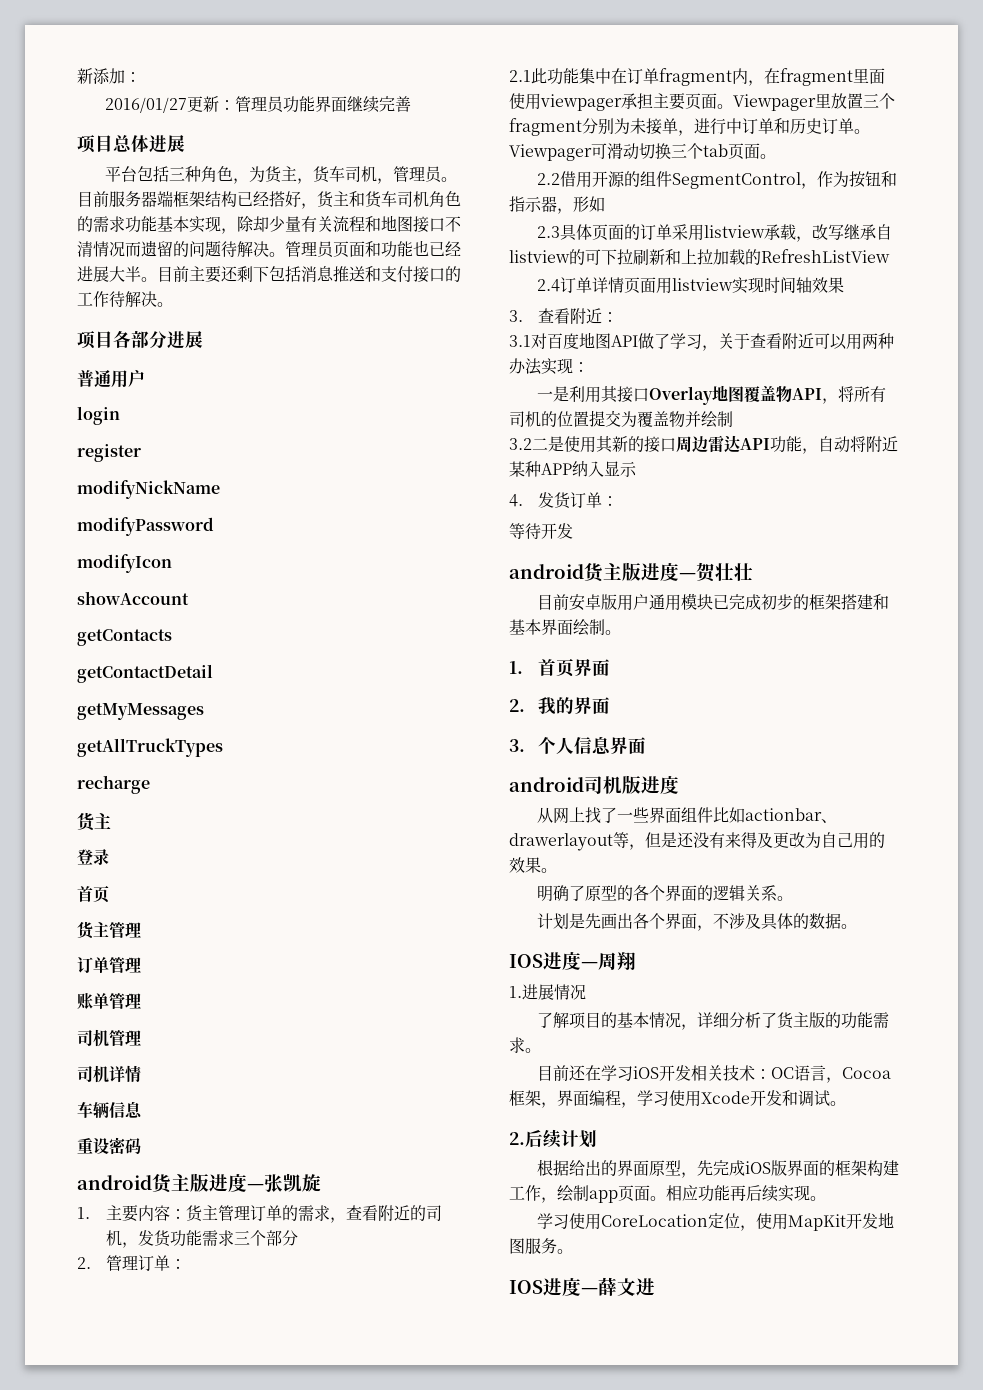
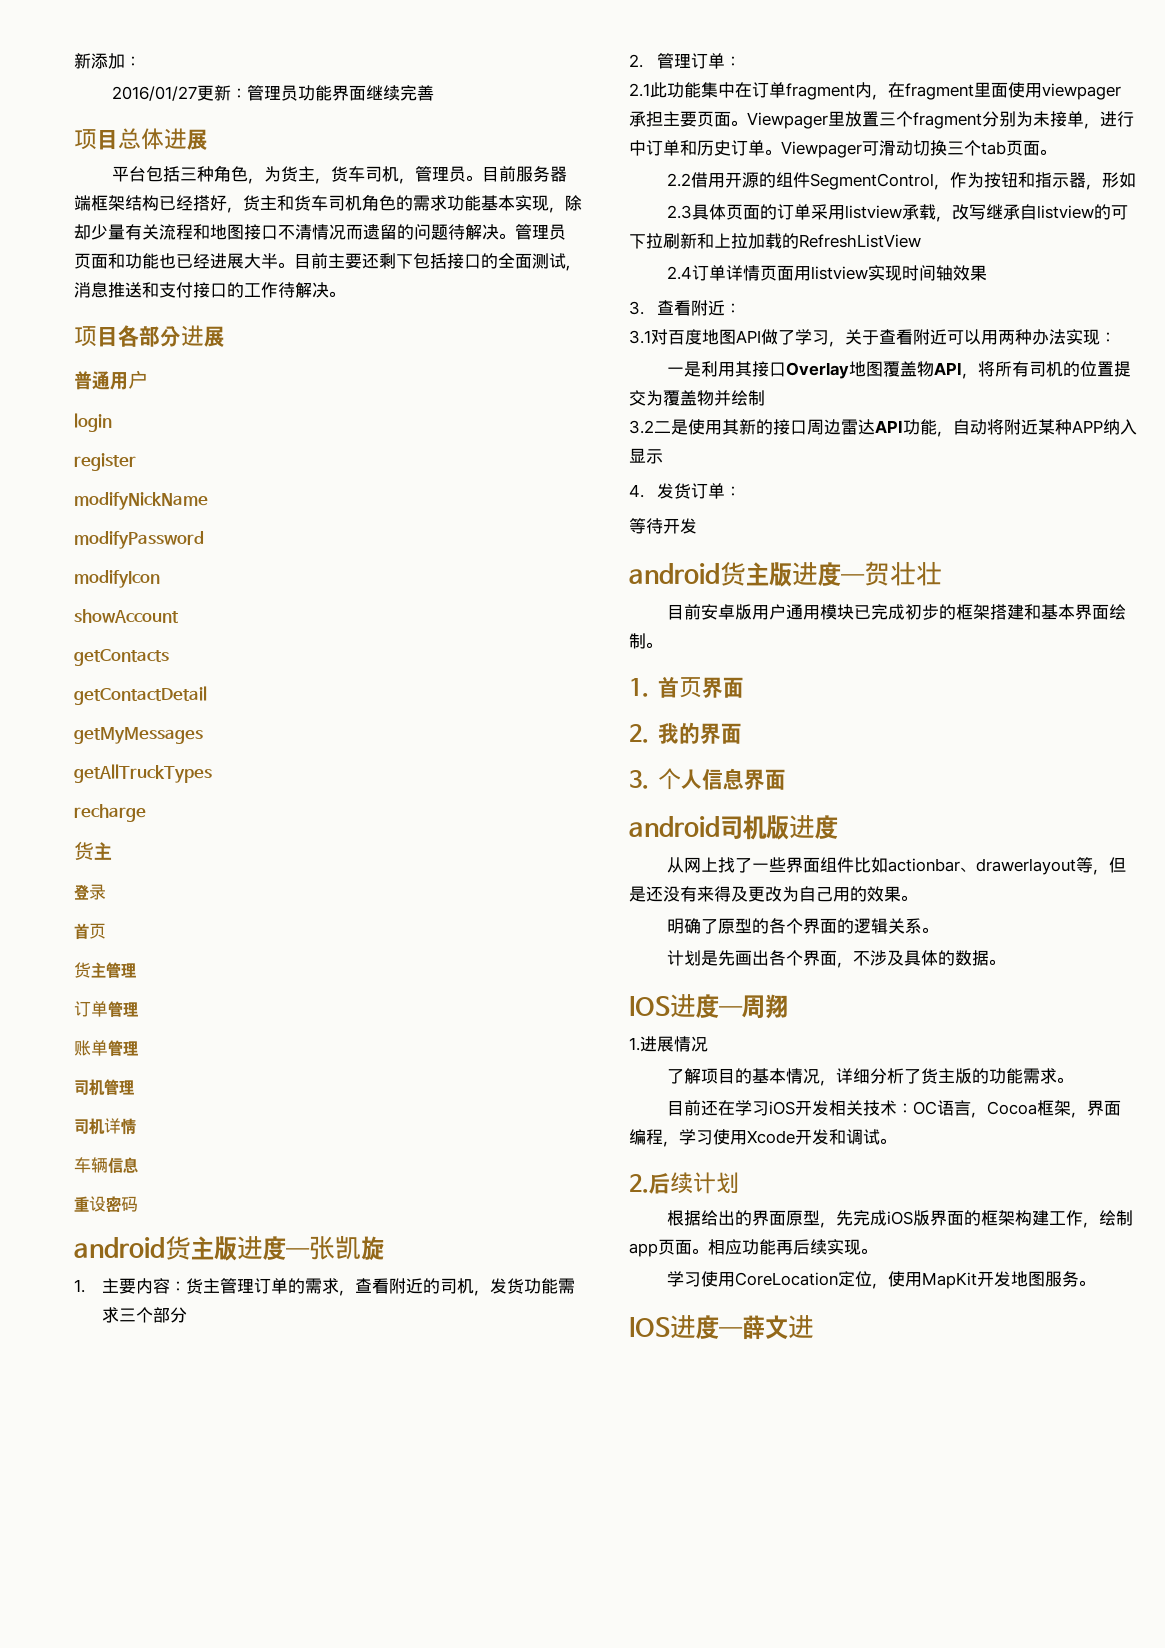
- 目前主要还剩下包括消息推送和支付接口的工作待解决。
+ 目前主要还剩下包括接口的全面测试,消息推送和支付接口的工作待解决。

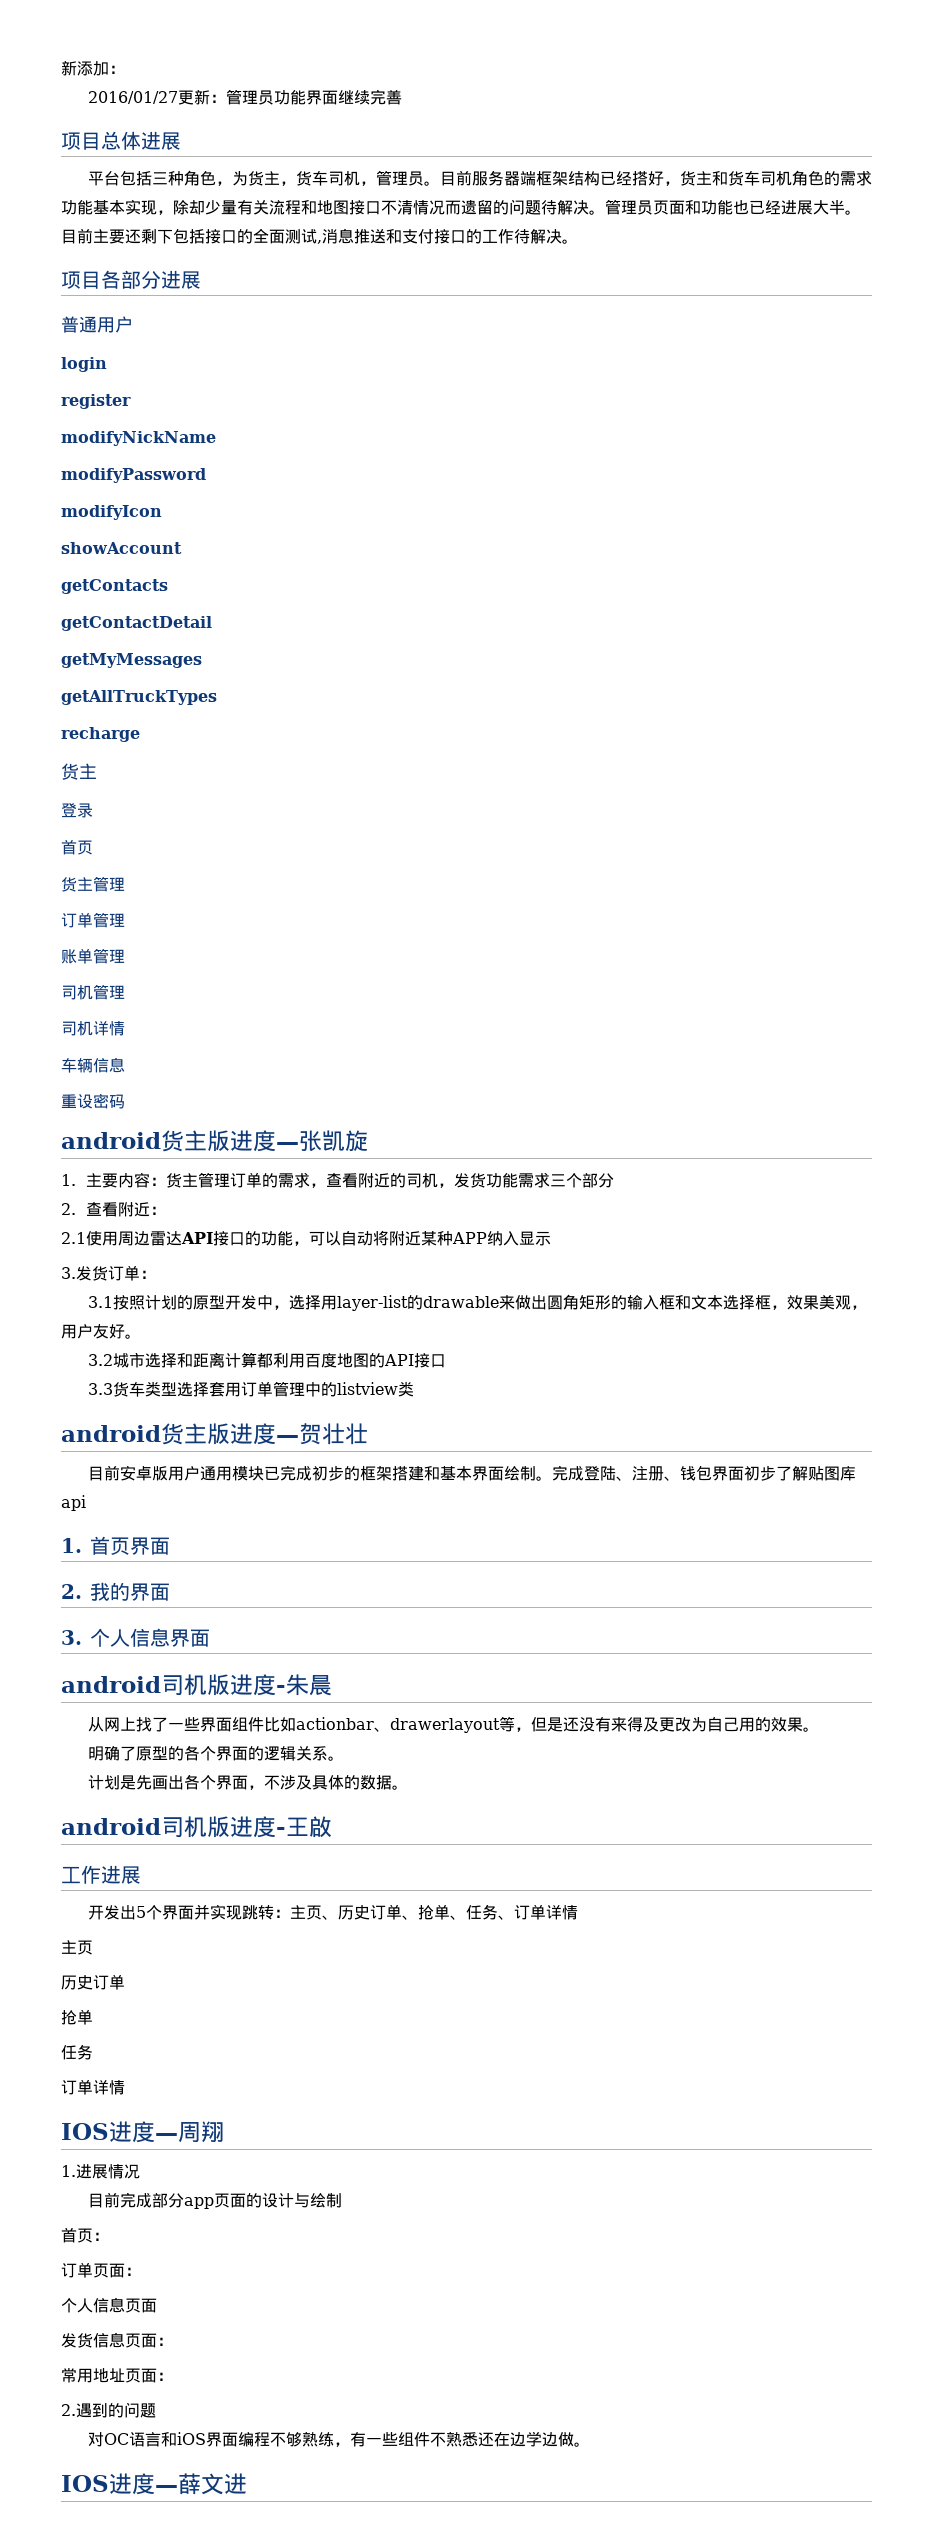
- 2.管理订单：
- 2.1此功能集中在订单fragment内，在fragment里面使用viewpager承担主要页面。Viewpager里放置三个fragment分别为未接单，进行中订单和历史订单。Viewpager可滑动切换三个tab页面。
- 2.2借用开源的组件SegmentControl，作为按钮和指示器，形如
- 2.3具体页面的订单采用listview承载，改写继承自listview的可下拉刷新和上拉加载的RefreshListView
- 2.4订单详情页面用listview实现时间轴效果
- 3.查看附近：
- 3.1对百度地图API做了学习，关于查看附近可以用两种办法实现：
- 一是利用其接口Overlay地图覆盖物API，将所有司机的位置提交为覆盖物并绘制
- 3.2二是使用其新的接口周边雷达API功能，自动将附近某种APP纳入显示
+ 2.查看附近：
+ 2.1使用周边雷达API接口的功能，可以自动将附近某种APP纳入显示
- 4.发货订单：
+ 3.发货订单：
- 等待开发
+ 3.1按照计划的原型开发中，选择用layer-list的drawable来做出圆角矩形的输入框和文本选择框，效果美观，用户友好。
+ 3.2城市选择和距离计算都利用百度地图的API接口
+ 3.3货车类型选择套用订单管理中的listview类
+ 完成登陆、注册、钱包界面初步了解贴图库api
- android司机版进度
+ android司机版进度-朱晨
+ android司机版进度-王啟
+ 工作进展
+ 开发出5个界面并实现跳转：主页、历史订单、抢单、任务、订单详情
+ 主页
+ 历史订单
+ 抢单
+ 任务
+ 订单详情
- 了解项目的基本情况，详细分析了货主版的功能需求。
- 目前还在学习iOS开发相关技术：OC语言，Cocoa框架，界面编程，学习使用Xcode开发和调试。
- 2.后续计划
- 根据给出的界面原型，先完成iOS版界面的框架构建工作，绘制app页面。相应功能再后续实现。
- 学习使用CoreLocation定位，使用MapKit开发地图服务。
+ 目前完成部分app页面的设计与绘制
+ 首页：
+ 订单页面：
+ 个人信息页面
+ 发货信息页面：
+ 常用地址页面：
+ 2.遇到的问题
+ 对OC语言和iOS界面编程不够熟练，有一些组件不熟悉还在边学边做。

